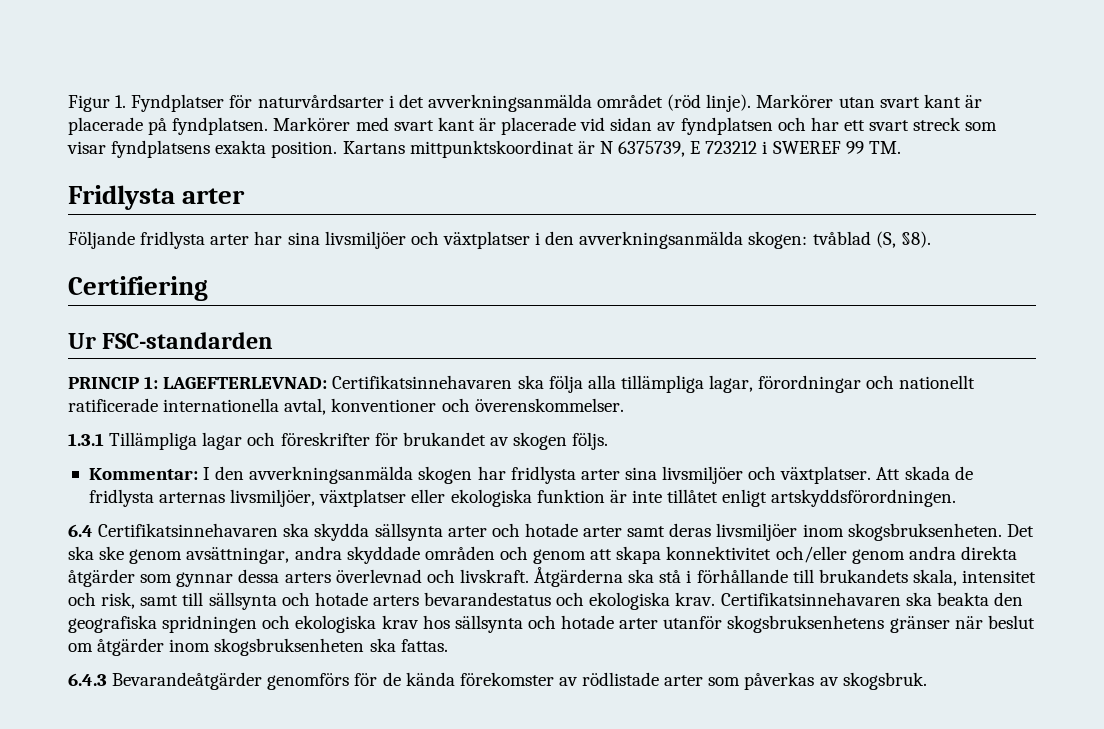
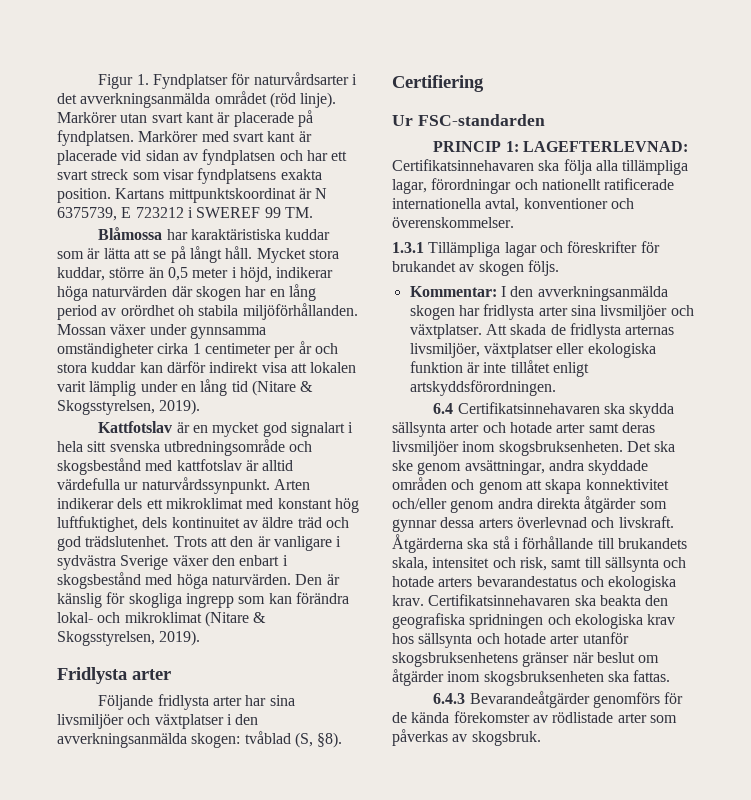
+ Blåmossa har karaktäristiska kuddar som är lätta att se på långt håll. Mycket stora kuddar, större än 0,5 meter i höjd, indikerar höga naturvärden där skogen har en lång period av orördhet oh stabila miljöförhållanden. Mossan växer under gynnsamma omständigheter cirka 1 centimeter per år och stora kuddar kan därför indirekt visa att lokalen varit lämplig under en lång tid (Nitare & Skogsstyrelsen, 2019).
+ Kattfotslav är en mycket god signalart i hela sitt svenska utbredningsområde och skogsbestånd med kattfotslav är alltid värdefulla ur naturvårdssynpunkt. Arten indikerar dels ett mikroklimat med konstant hög luftfuktighet, dels kontinuitet av äldre träd och god trädslutenhet. Trots att den är vanligare i sydvästra Sverige växer den enbart i skogsbestånd med höga naturvärden. Den är känslig för skogliga ingrepp som kan förändra lokal- och mikroklimat (Nitare & Skogsstyrelsen, 2019).

